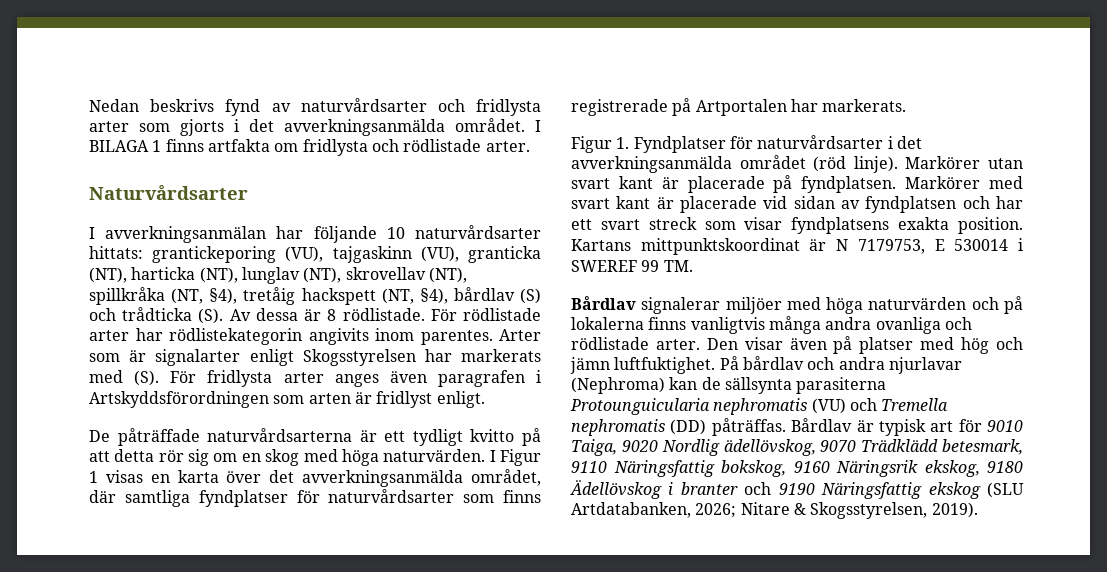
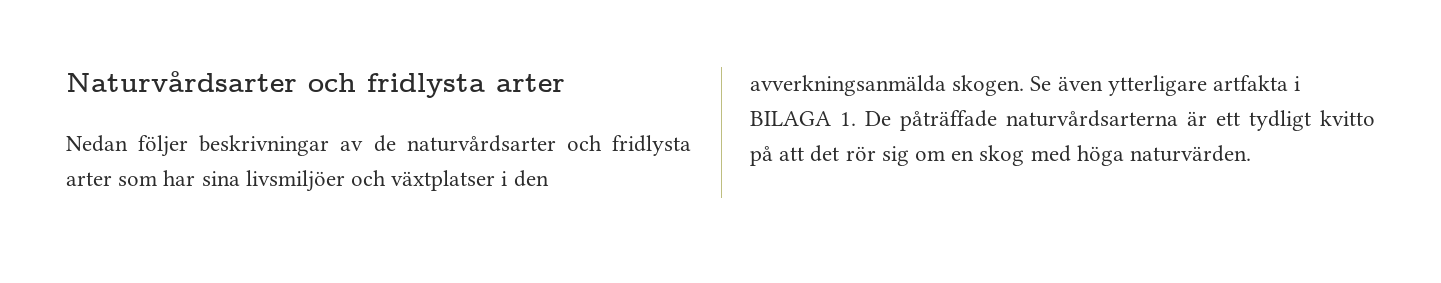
- Nedan beskrivs fynd av naturvårdsarter och fridlysta arter som gjorts i det avverkningsanmälda området. I BILAGA 1 finns artfakta om fridlysta och rödlistade arter.
- Naturvårdsarter
- I avverkningsanmälan har följande 10 naturvårdsarter hittats: grantickeporing (VU), tajgaskinn (VU), granticka (NT), harticka (NT), lunglav (NT), skrovellav (NT), spillkråka (NT, §4), tretåig hackspett (NT, §4), bårdlav (S) och trådticka (S). Av dessa är 8 rödlistade. För rödlistade arter har rödlistekategorin angivits inom parentes. Arter som är signalarter enligt Skogsstyrelsen har markerats med (S). För fridlysta arter anges även paragrafen i Artskyddsförordningen som arten är fridlyst enligt.
- De påträffade naturvårdsarterna är ett tydligt kvitto på att detta rör sig om en skog med höga naturvärden. I Figur 1 visas en karta över det avverkningsanmälda området, där samtliga fyndplatser för naturvårdsarter som finns registrerade på Artportalen har markerats.
- Figur 1. Fyndplatser för naturvårdsarter i det avverkningsanmälda området (röd linje). Markörer utan svart kant är placerade på fyndplatsen. Markörer med svart kant är placerade vid sidan av fyndplatsen och har ett svart streck som visar fyndplatsens exakta position. Kartans mittpunktskoordinat är N 7179753, E 530014 i SWEREF 99 TM.
- Bårdlav signalerar miljöer med höga naturvärden och på lokalerna finns vanligtvis många andra ovanliga och rödlistade arter. Den visar även på platser med hög och jämn luftfuktighet. På bårdlav och andra njurlavar (Nephroma) kan de sällsynta parasiterna Protounguicularia nephromatis (VU) och Tremella nephromatis (DD) påträffas. Bårdlav är typisk art för 9010 Taiga, 9020 Nordlig ädellövskog, 9070 Trädklädd betesmark, 9110 Näringsfattig bokskog, 9160 Näringsrik ekskog, 9180 Ädellövskog i branter och 9190 Näringsfattig ekskog (SLU Artdatabanken, 2026; Nitare & Skogsstyrelsen, 2019).
+ Naturvårdsarter och fridlysta arter
+ Nedan följer beskrivningar av de naturvårdsarter och fridlysta arter som har sina livsmiljöer och växtplatser i den avverkningsanmälda skogen. Se även ytterligare artfakta i BILAGA 1. De påträffade naturvårdsarterna är ett tydligt kvitto på att det rör sig om en skog med höga naturvärden.

